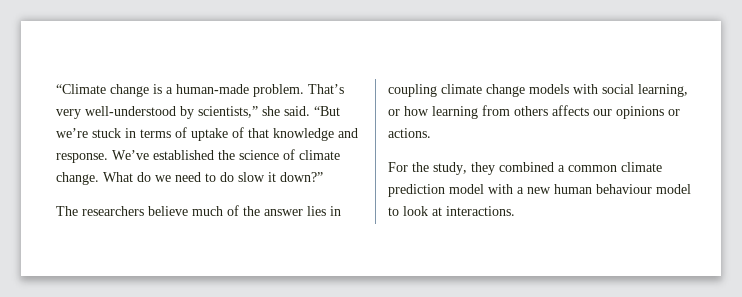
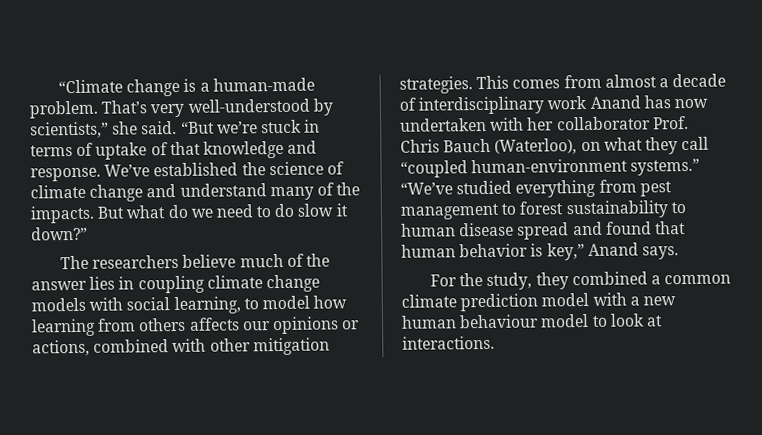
- We’ve established the science of climate change. What do we need to do slow it down?”
+ We’ve established the science of climate change and understand many of the impacts. But what do we need to do slow it down?”
- The researchers believe much of the answer lies in coupling climate change models with social learning, or how learning from others affects our opinions or actions.
+ The researchers believe much of the answer lies in coupling climate change models with social learning, to model how learning from others affects our opinions or actions, combined with other mitigation strategies. This comes from almost a decade of interdisciplinary work Anand has now undertaken with her collaborator Prof. Chris Bauch (Waterloo), on what they call “coupled human-environment systems.” “We’ve studied everything from pest management to forest sustainability to human disease spread and found that human behavior is key,” Anand says.

